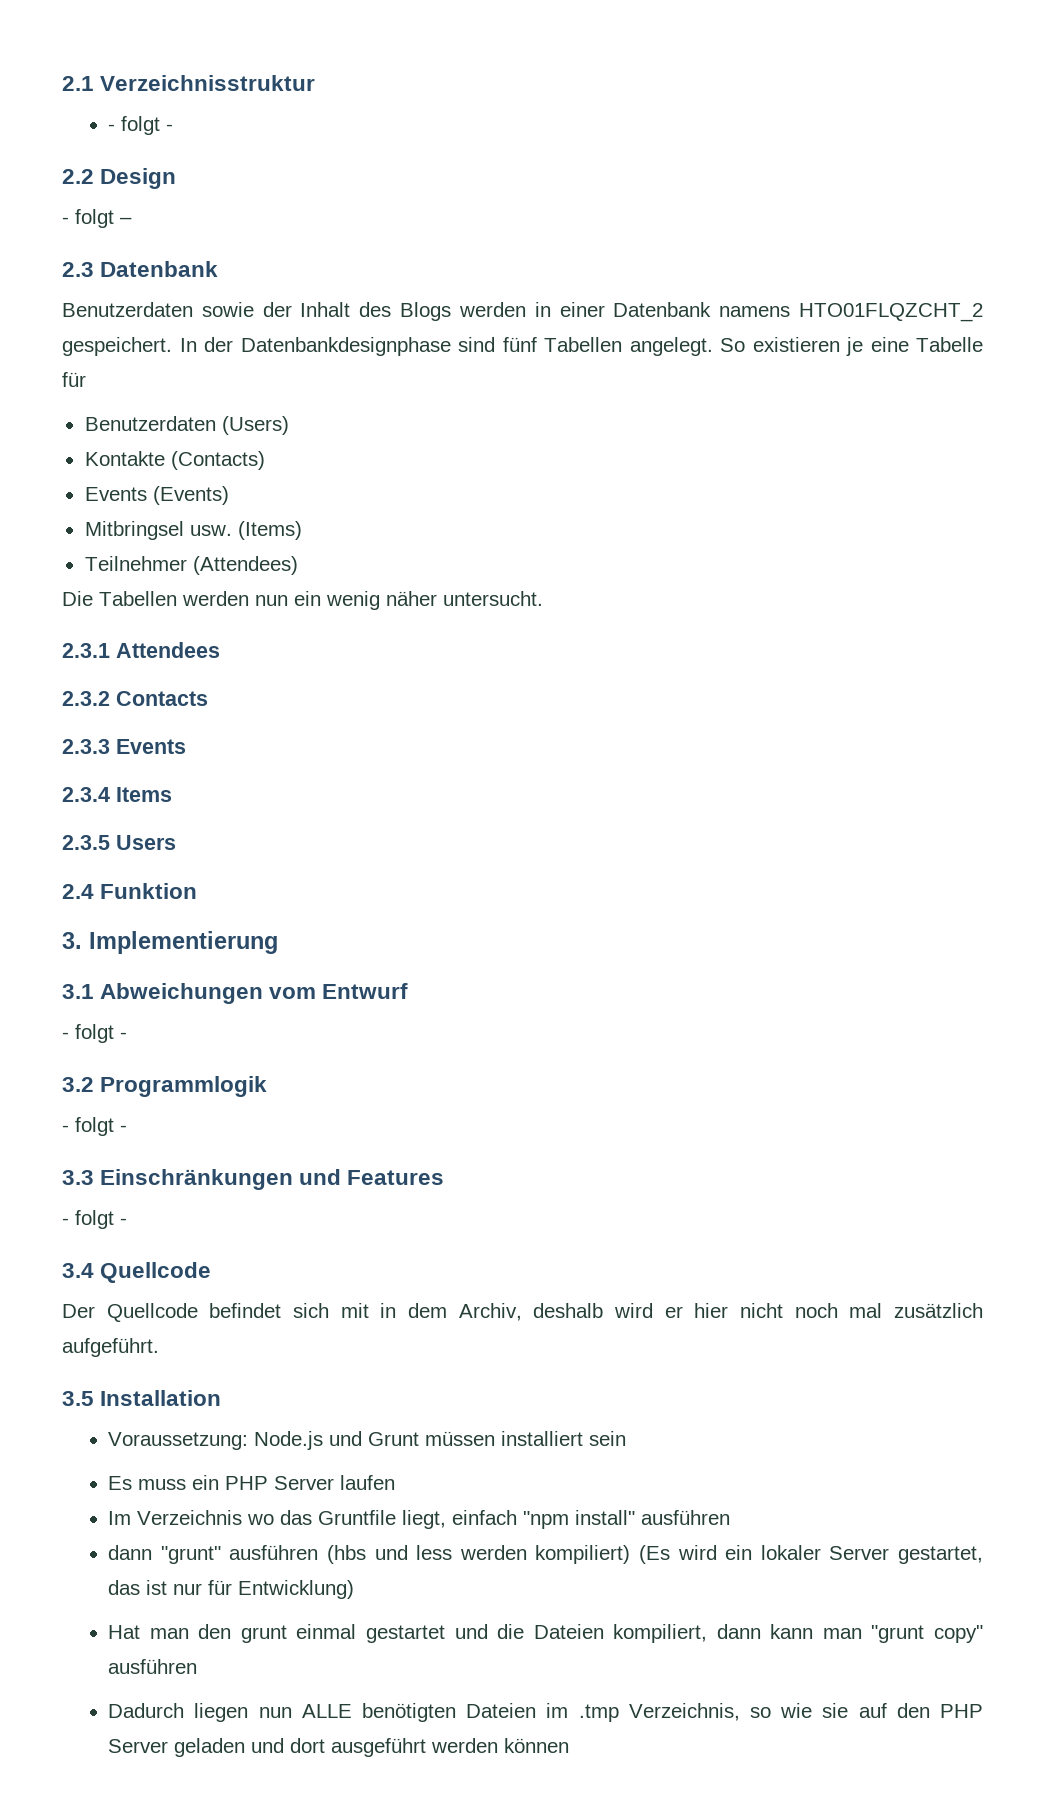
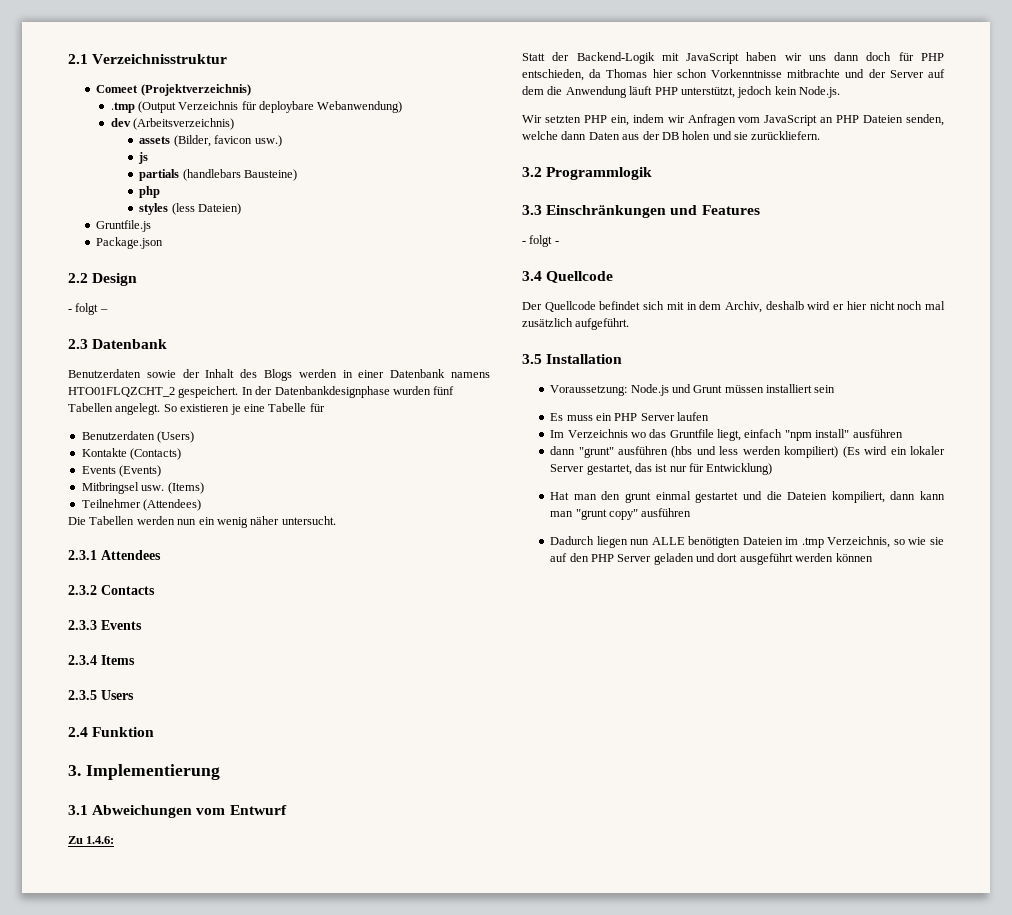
  2.1 Verzeichnisstruktur
- - folgt -
+ Comeet (Projektverzeichnis)
+ .tmp (Output Verzeichnis für deploybare Webanwendung)
+ dev (Arbeitsverzeichnis)
+ assets (Bilder, favicon usw.)
+ js
+ partials (handlebars Bausteine)
+ php
+ styles (less Dateien)
+ Gruntfile.js
+ Package.json
- In der Datenbankdesignphase sind fünf Tabellen angelegt.
+ In der Datenbankdesignphase wurden fünf Tabellen angelegt.
  3.1 Abweichungen vom Entwurf
- - folgt -
+ Zu 1.4.6:
+ Statt der Backend-Logik mit JavaScript haben wir uns dann doch für PHP entschieden, da Thomas hier schon Vorkenntnisse mitbrachte und der Server auf dem die Anwendung läuft PHP unterstützt, jedoch kein Node.js.
+ Wir setzten PHP ein, indem wir Anfragen vom JavaScript an PHP Dateien senden, welche dann Daten aus der DB holen und sie zurückliefern.
  3.2 Programmlogik
- - folgt -

